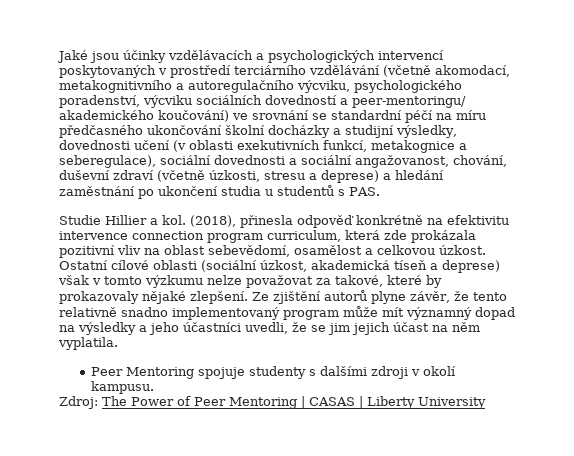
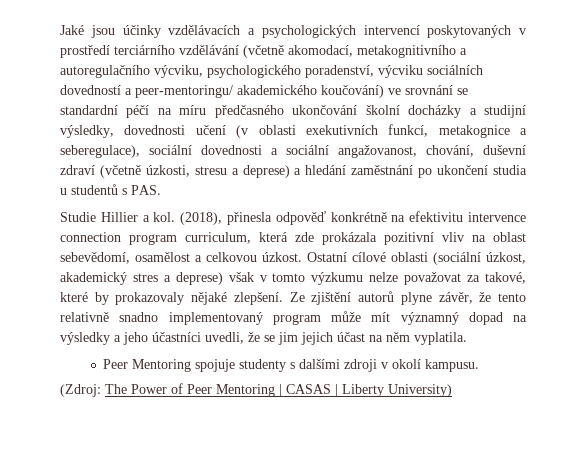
- Ostatní cílové oblasti (sociální úzkost, akademická tíseň a deprese) však v tomto výzkumu nelze považovat za takové, které by prokazovaly nějaké zlepšení.
+ Ostatní cílové oblasti (sociální úzkost, akademický stres a deprese) však v tomto výzkumu nelze považovat za takové, které by prokazovaly nějaké zlepšení.
- Zdroj: The Power of Peer Mentoring | CASAS | Liberty University
+ (Zdroj: The Power of Peer Mentoring | CASAS | Liberty University)

